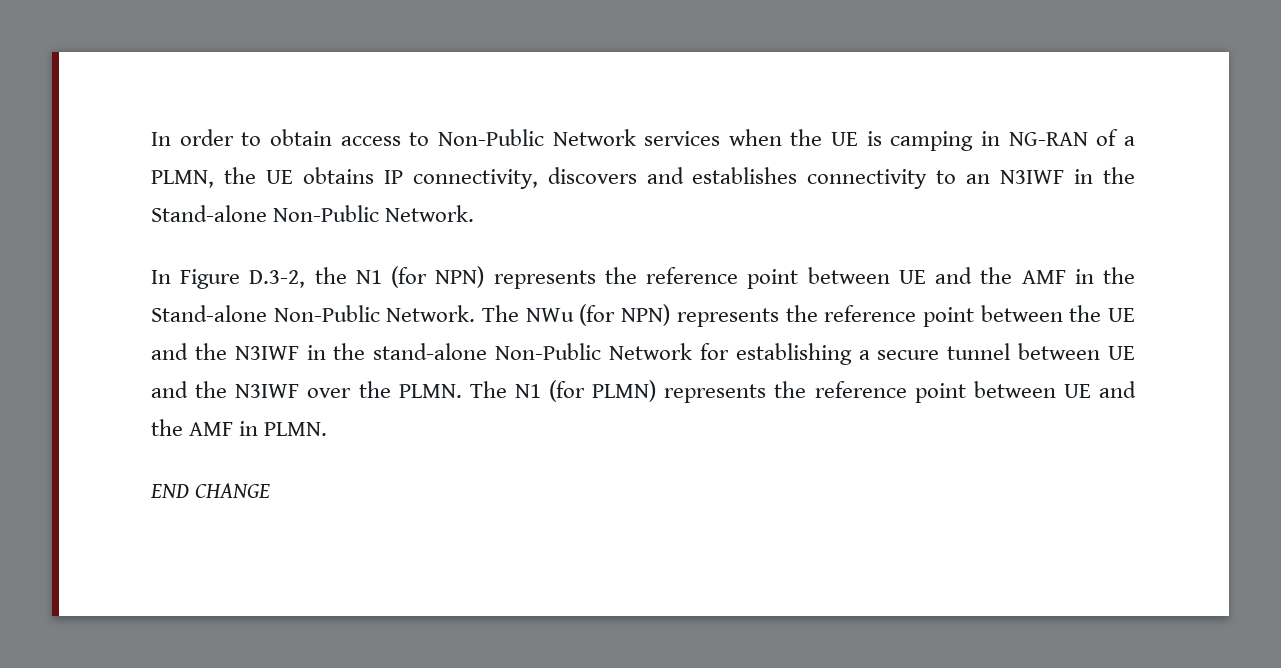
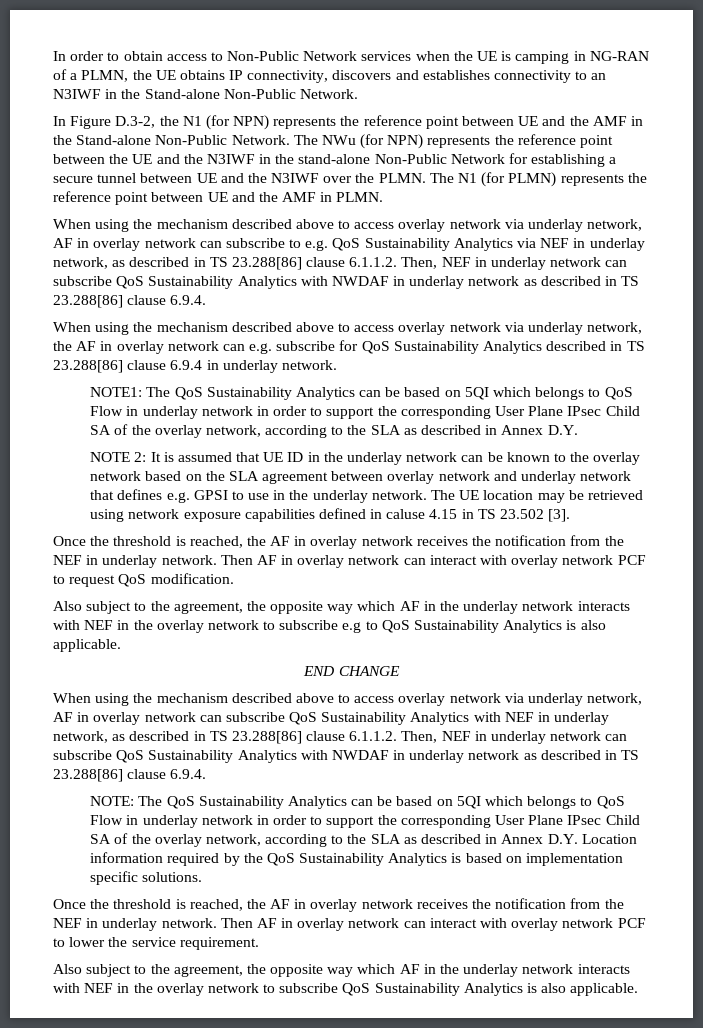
+ When using the mechanism described above to access overlay network via underlay network, AF in overlay network can subscribe to e.g. QoS Sustainability Analytics via NEF in underlay network, as described in TS 23.288[86] clause 6.1.1.2. Then, NEF in underlay network can subscribe QoS Sustainability Analytics with NWDAF in underlay network as described in TS 23.288[86] clause 6.9.4.
+ When using the mechanism described above to access overlay network via underlay network, the AF in overlay network can e.g. subscribe for QoS Sustainability Analytics described in TS 23.288[86] clause 6.9.4 in underlay network.
+ NOTE1: The QoS Sustainability Analytics can be based on 5QI which belongs to QoS Flow in underlay network in order to support the corresponding User Plane IPsec Child SA of the overlay network, according to the SLA as described in Annex D.Y.
+ NOTE 2: It is assumed that UE ID in the underlay network can be known to the overlay network based on the SLA agreement between overlay network and underlay network that defines e.g. GPSI to use in the underlay network. The UE location may be retrieved using network exposure capabilities defined in caluse 4.15 in TS 23.502 [3].
+ Once the threshold is reached, the AF in overlay network receives the notification from the NEF in underlay network. Then AF in overlay network can interact with overlay network PCF to request QoS modification.
+ Also subject to the agreement, the opposite way which AF in the underlay network interacts with NEF in the overlay network to subscribe e.g to QoS Sustainability Analytics is also applicable.
  END CHANGE
+ When using the mechanism described above to access overlay network via underlay network, AF in overlay network can subscribe QoS Sustainability Analytics with NEF in underlay network, as described in TS 23.288[86] clause 6.1.1.2. Then, NEF in underlay network can subscribe QoS Sustainability Analytics with NWDAF in underlay network as described in TS 23.288[86] clause 6.9.4.
+ NOTE: The QoS Sustainability Analytics can be based on 5QI which belongs to QoS Flow in underlay network in order to support the corresponding User Plane IPsec Child SA of the overlay network, according to the SLA as described in Annex D.Y. Location information required by the QoS Sustainability Analytics is based on implementation specific solutions.
+ Once the threshold is reached, the AF in overlay network receives the notification from the NEF in underlay network. Then AF in overlay network can interact with overlay network PCF to lower the service requirement.
+ Also subject to the agreement, the opposite way which AF in the underlay network interacts with NEF in the overlay network to subscribe QoS Sustainability Analytics is also applicable.

